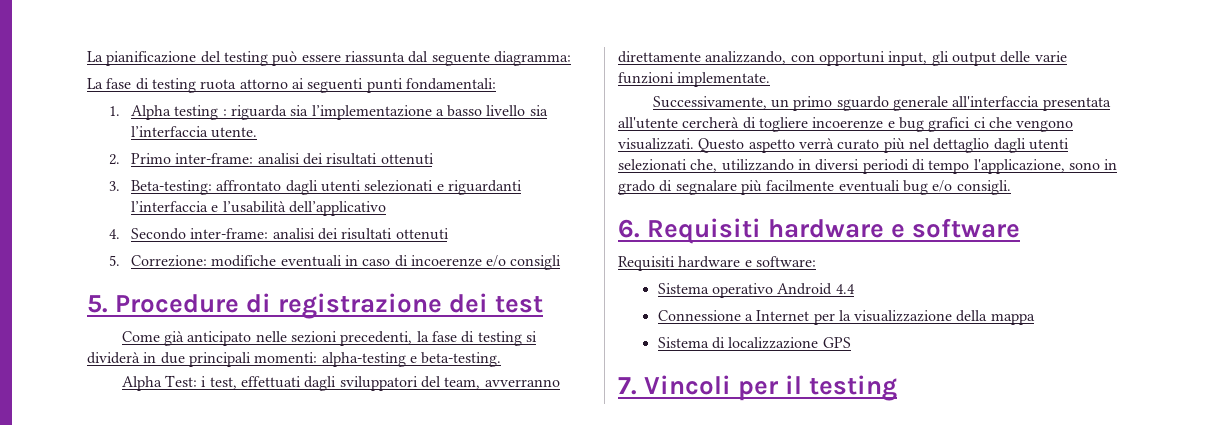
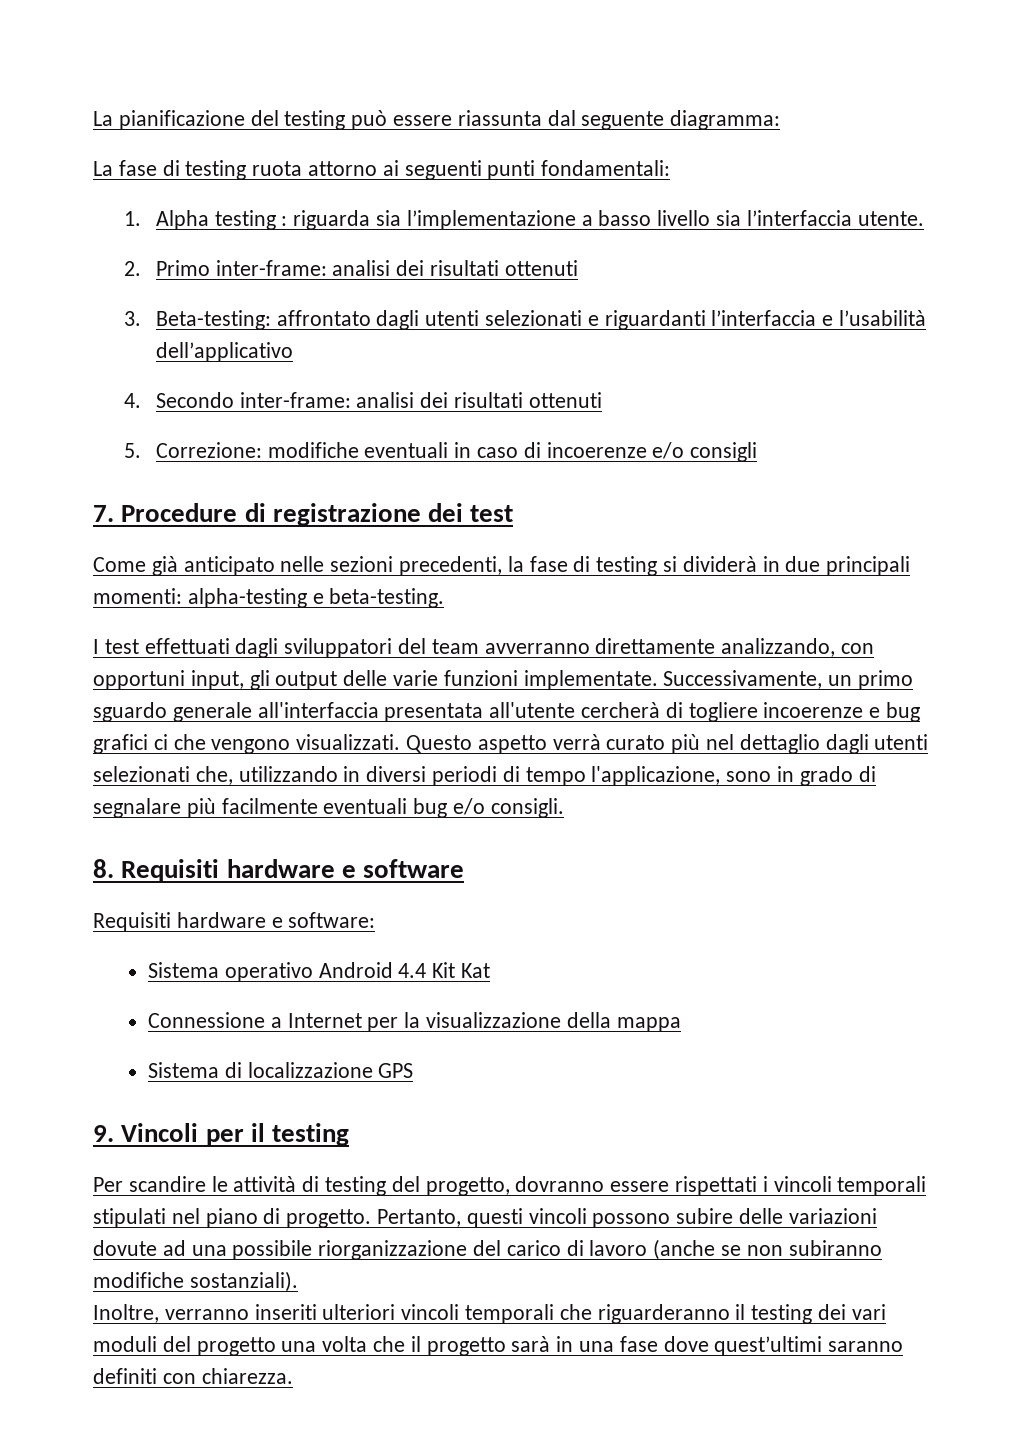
- 5. Procedure di registrazione dei test
+ 7. Procedure di registrazione dei test
- Alpha Test: i test, effettuati dagli sviluppatori del team, avverranno direttamente analizzando, con opportuni input, gli output delle varie funzioni implementate.
- Successivamente, un primo sguardo generale all'interfaccia presentata all'utente cercherà di togliere incoerenze e bug grafici ci che vengono visualizzati.
+ I test effettuati dagli sviluppatori del team avverranno direttamente analizzando, con opportuni input, gli output delle varie funzioni implementate. Successivamente, un primo sguardo generale all'interfaccia presentata all'utente cercherà di togliere incoerenze e bug grafici ci che vengono visualizzati.
- 6. Requisiti hardware e software
+ 8. Requisiti hardware e software
- Sistema operativo Android 4.4
+ Sistema operativo Android 4.4 Kit Kat
- 7. Vincoli per il testing
+ 9. Vincoli per il testing
+ Per scandire le attività di testing del progetto, dovranno essere rispettati i vincoli temporali stipulati nel piano di progetto. Pertanto, questi vincoli possono subire delle variazioni dovute ad una possibile riorganizzazione del carico di lavoro (anche se non subiranno modifiche sostanziali).
+ Inoltre, verranno inseriti ulteriori vincoli temporali che riguarderanno il testing dei vari moduli del progetto una volta che il progetto sarà in una fase dove quest’ultimi saranno definiti con chiarezza.

